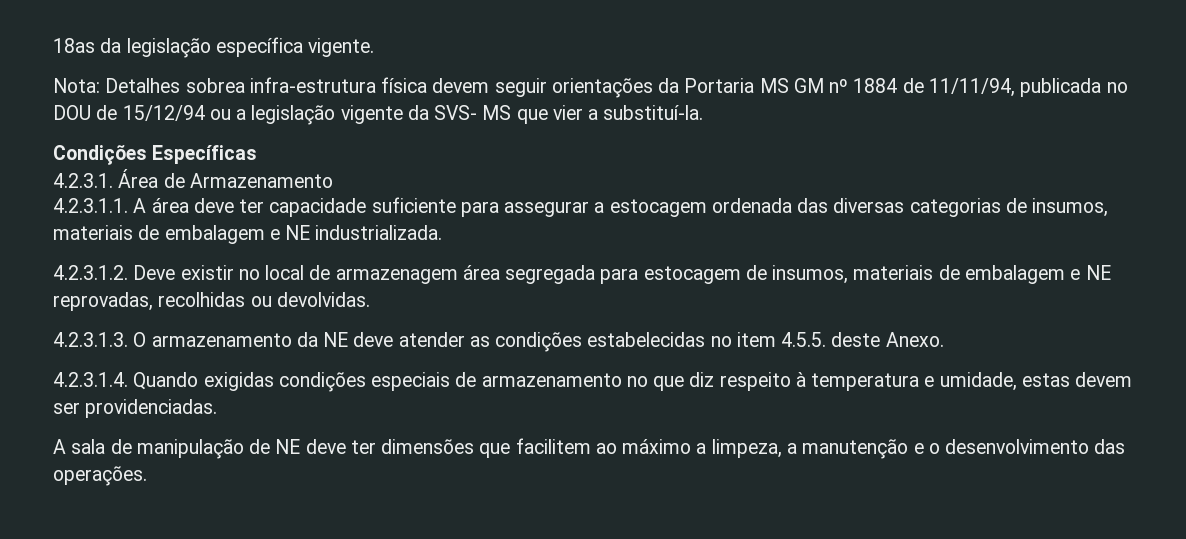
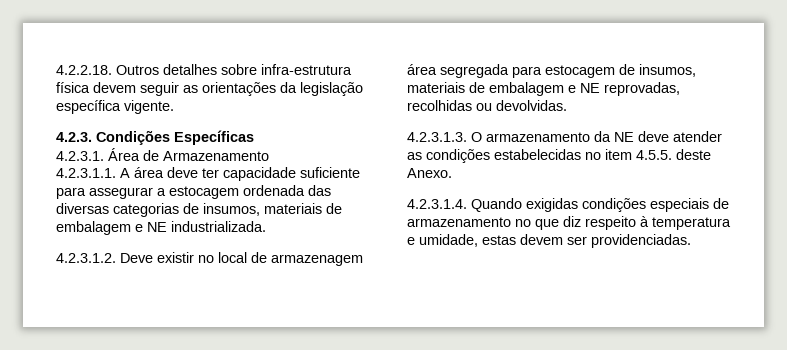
- 18as da legislação específica vigente.
- Nota: Detalhes sobrea infra-estrutura física devem seguir orientações da Portaria MS GM nº 1884 de 11/11/94, publicada no DOU de 15/12/94 ou a legislação vigente da SVS- MS que vier a substituí-la.
- Condições Específicas
+ 4.2.2.18. Outros detalhes sobre infra-estrutura física devem seguir as orientações da legislação específica vigente.
+ 4.2.3. Condições Específicas
- A sala de manipulação de NE deve ter dimensões que facilitem ao máximo a limpeza, a manutenção e o desenvolvimento das operações.

